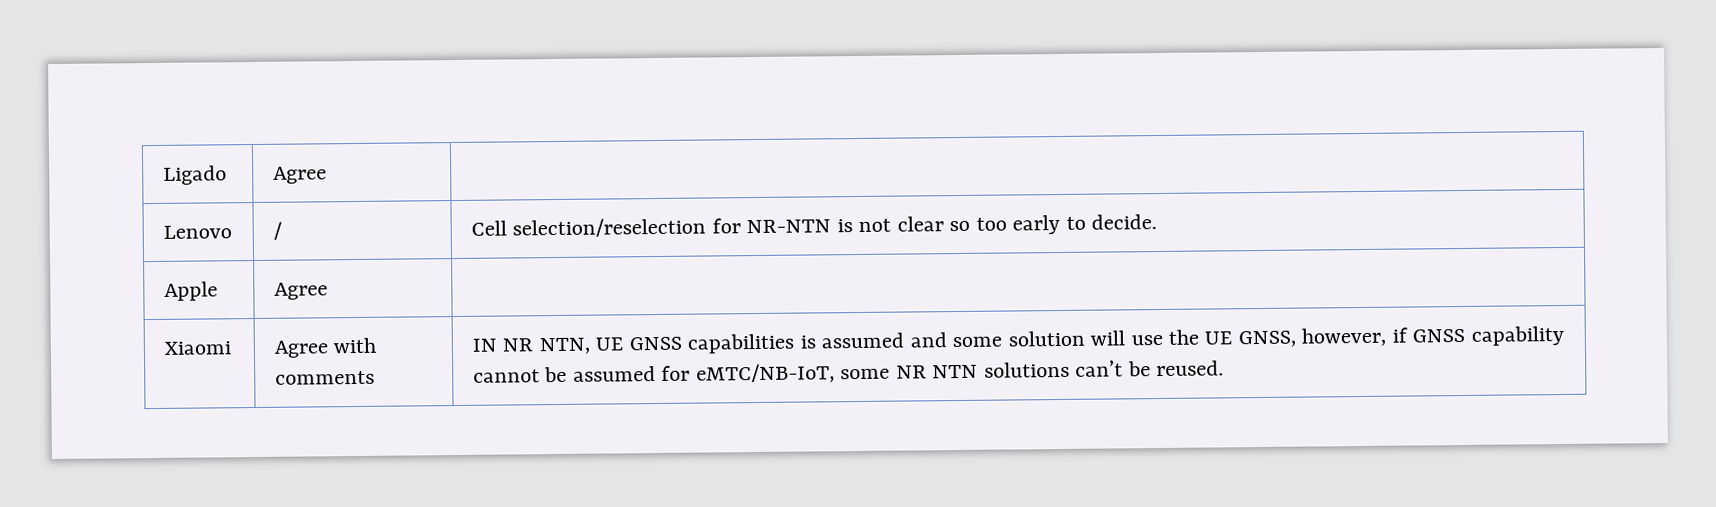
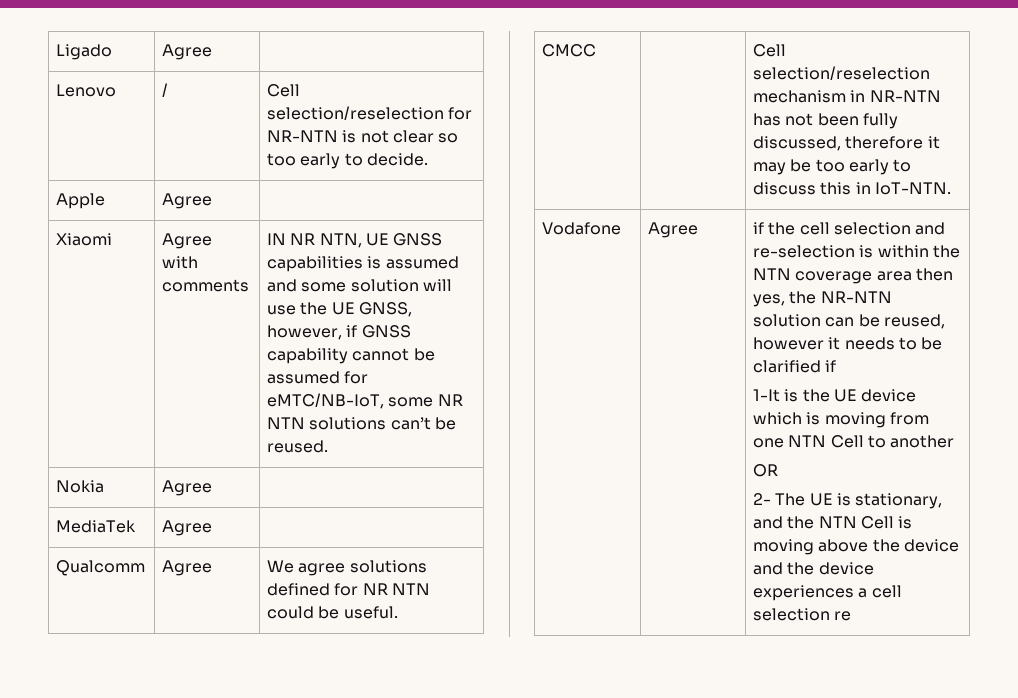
+ Nokia | Agree |
+ MediaTek | Agree |
+ Qualcomm | Agree | We agree solutions defined for NR NTN could be useful.
+ CMCC | | Cell selection/reselection mechanism in NR-NTN has not been fully discussed, therefore it may be too early to discuss this in IoT-NTN.
+ Vodafone | Agree | if the cell selection and re-selection is within the NTN coverage area then yes, the NR-NTN solution can be reused, however it needs to be clarified if
+ 1-It is the UE device which is moving from one NTN Cell to another
+ OR
+ 2- The UE is stationary, and the NTN Cell is moving above the device and the device experiences a cell selection re

